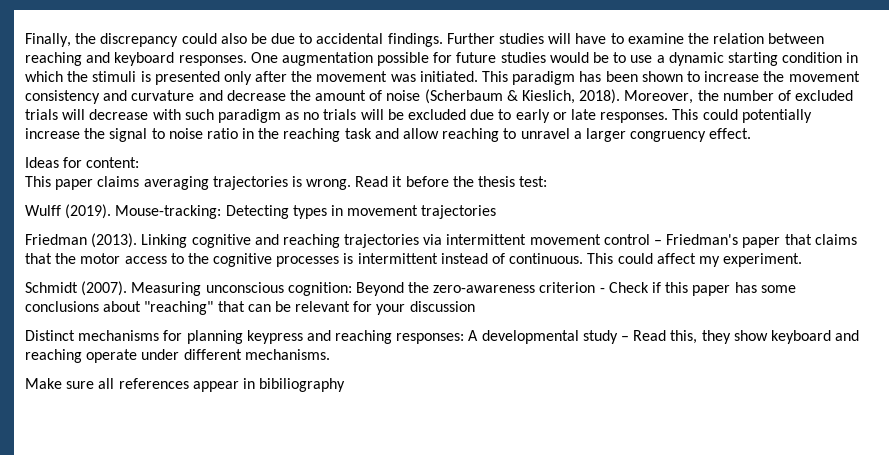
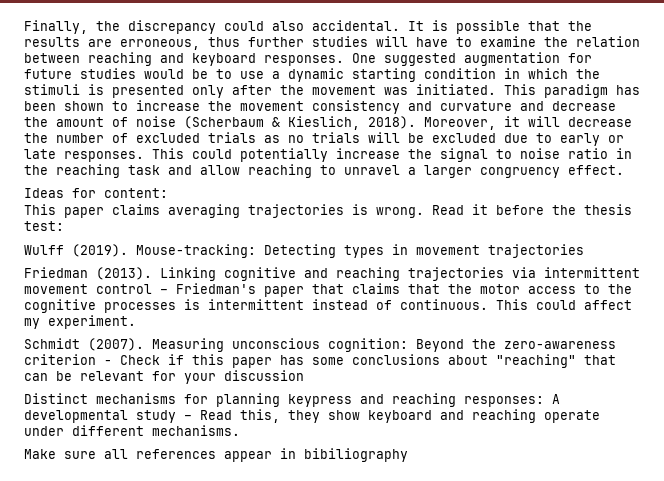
- Finally, the discrepancy could also be due to accidental findings. Further studies will have to examine the relation between reaching and keyboard responses.
+ Finally, the discrepancy could also accidental. It is possible that the results are erroneous, thus further studies will have to examine the relation between reaching and keyboard responses.
- One augmentation possible for future studies would be to use a dynamic starting condition in which the stimuli is presented only after the movement was initiated.
+ One suggested augmentation for future studies would be to use a dynamic starting condition in which the stimuli is presented only after the movement was initiated.
- Moreover, the number of excluded trials will decrease with such paradigm as no trials will be excluded due to early or late responses.
+ Moreover, it will decrease the number of excluded trials as no trials will be excluded due to early or late responses.

